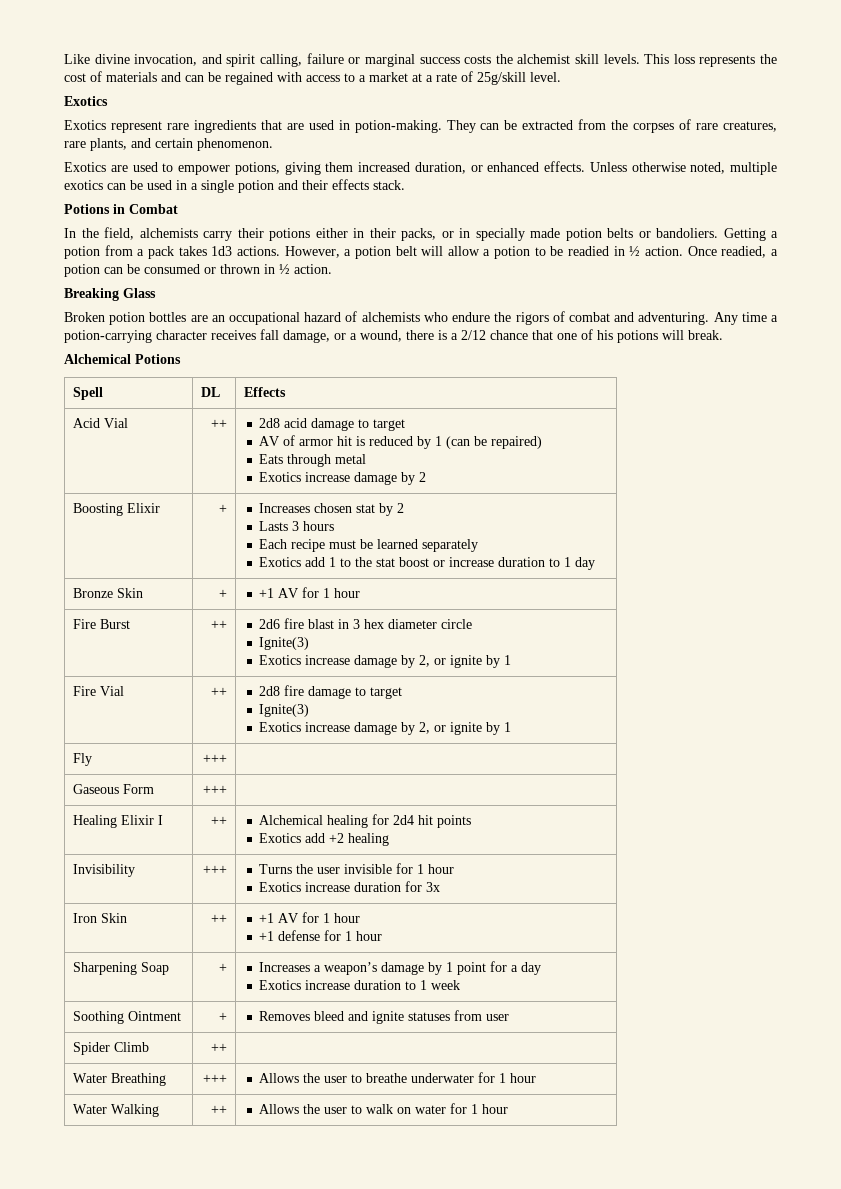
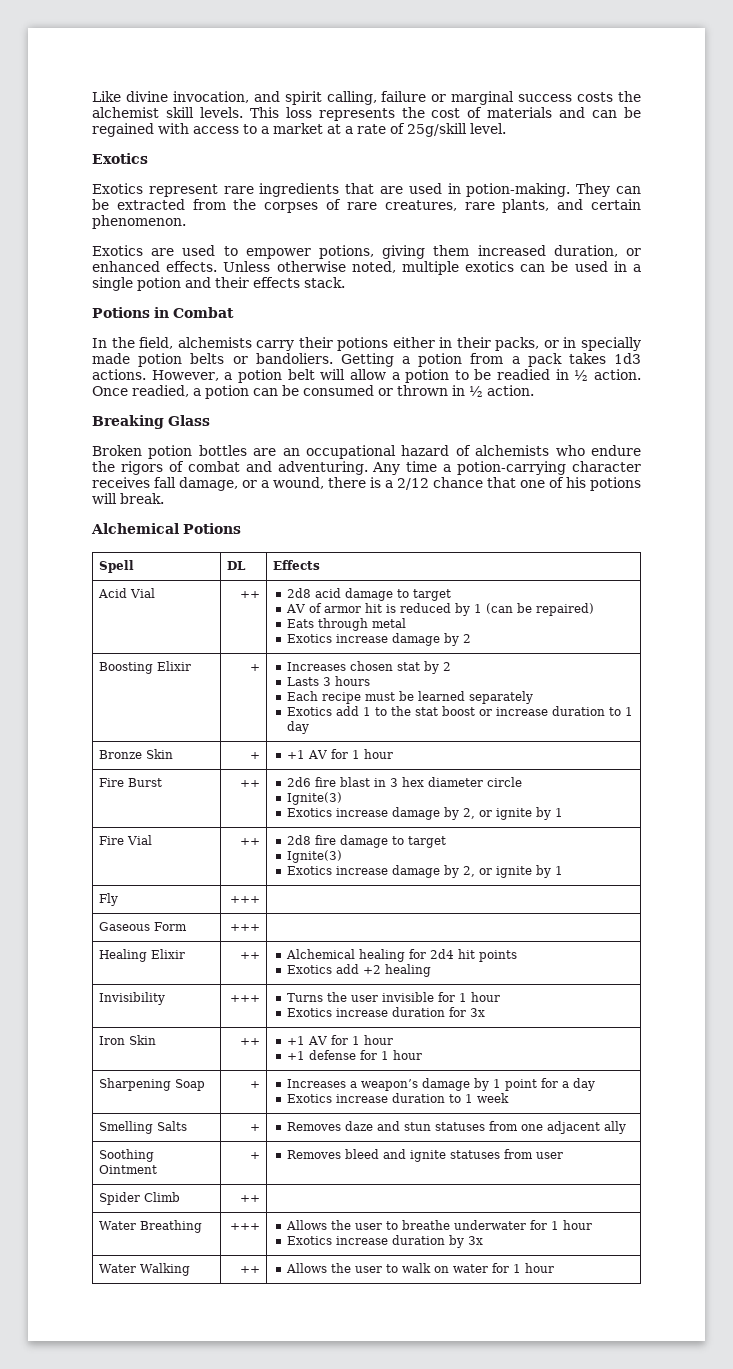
- Healing Elixir I | ++ | Alchemical healing for 2d4 hit points
+ Healing Elixir | ++ | Alchemical healing for 2d4 hit points
+ Smelling Salts | + | Removes daze and stun statuses from one adjacent ally
  Water Breathing | +++ | Allows the user to breathe underwater for 1 hour
+ Exotics increase duration by 3x

